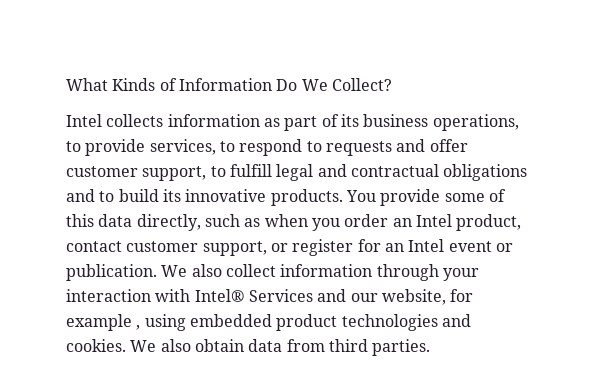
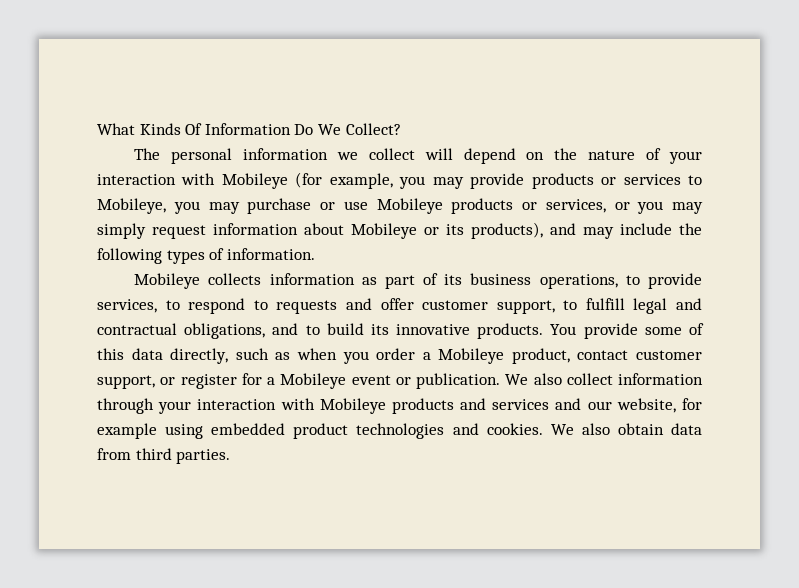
- What Kinds of Information Do We Collect?
+ What Kinds Of Information Do We Collect?
- Intel collects information as part of its business operations, to provide services, to respond to requests and offer customer support, to fulfill legal and contractual obligations and to build its innovative products.
+ The personal information we collect will depend on the nature of your interaction with Mobileye (for example, you may provide products or services to Mobileye, you may purchase or use Mobileye products or services, or you may simply request information about Mobileye or its products), and may include the following types of information.
+ Mobileye collects information as part of its business operations, to provide services, to respond to requests and offer customer support, to fulfill legal and contractual obligations, and to build its innovative products.
- You provide some of this data directly, such as when you order an Intel product, contact customer support, or register for an Intel event or publication.
+ You provide some of this data directly, such as when you order a Mobileye product, contact customer support, or register for a Mobileye event or publication.
- We also collect information through your interaction with Intel® Services and our website, for example , using embedded product technologies and cookies.
+ We also collect information through your interaction with Mobileye products and services and our website, for example using embedded product technologies and cookies.

